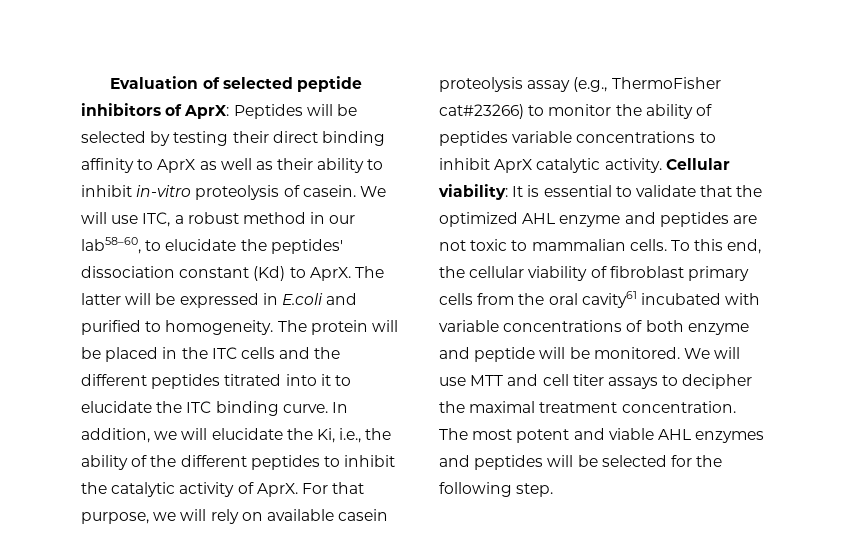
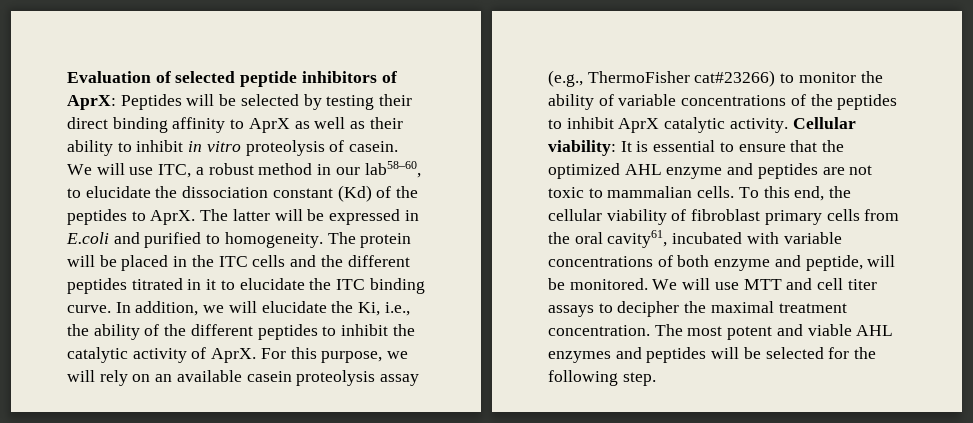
- Evaluation of selected peptide inhibitors of AprX: Peptides will be selected by testing their direct binding affinity to AprX as well as their ability to inhibit in-vitro proteolysis of casein.
+ Evaluation of selected peptide inhibitors of AprX: Peptides will be selected by testing their direct binding affinity to AprX as well as their ability to inhibit in vitro proteolysis of casein.
- We will use ITC, a robust method in our lab58–60, to elucidate the peptides' dissociation constant (Kd) to AprX.
+ We will use ITC, a robust method in our lab58–60, to elucidate the dissociation constant (Kd) of the peptides to AprX.
- The protein will be placed in the ITC cells and the different peptides titrated into it to elucidate the ITC binding curve.
+ The protein will be placed in the ITC cells and the different peptides titrated in it to elucidate the ITC binding curve.
- For that purpose, we will rely on available casein proteolysis assay (e.g., ThermoFisher cat#23266) to monitor the ability of peptides variable concentrations to inhibit AprX catalytic activity.
+ For this purpose, we will rely on an available casein proteolysis assay (e.g., ThermoFisher cat#23266) to monitor the ability of variable concentrations of the peptides to inhibit AprX catalytic activity.
- Cellular viability: It is essential to validate that the optimized AHL enzyme and peptides are not toxic to mammalian cells.
+ Cellular viability: It is essential to ensure that the optimized AHL enzyme and peptides are not toxic to mammalian cells.
- To this end, the cellular viability of fibroblast primary cells from the oral cavity61 incubated with variable concentrations of both enzyme and peptide will be monitored.
+ To this end, the cellular viability of fibroblast primary cells from the oral cavity61, incubated with variable concentrations of both enzyme and peptide, will be monitored.

